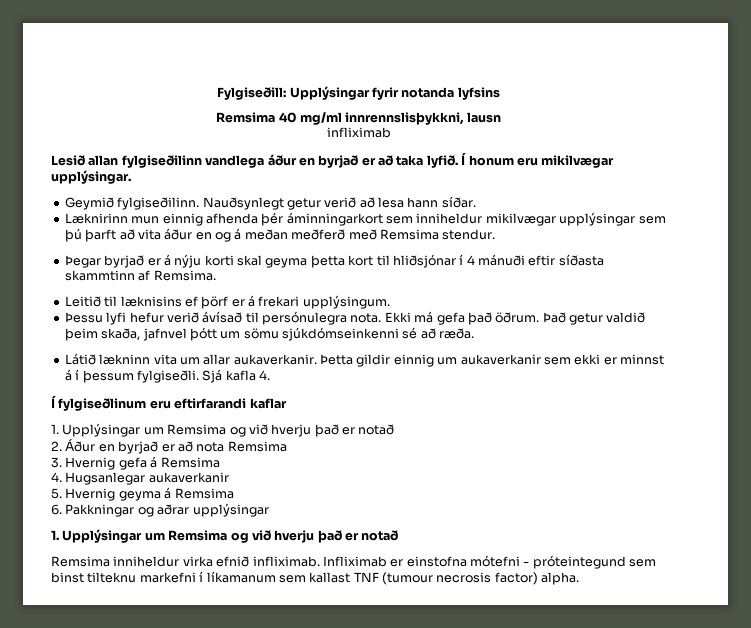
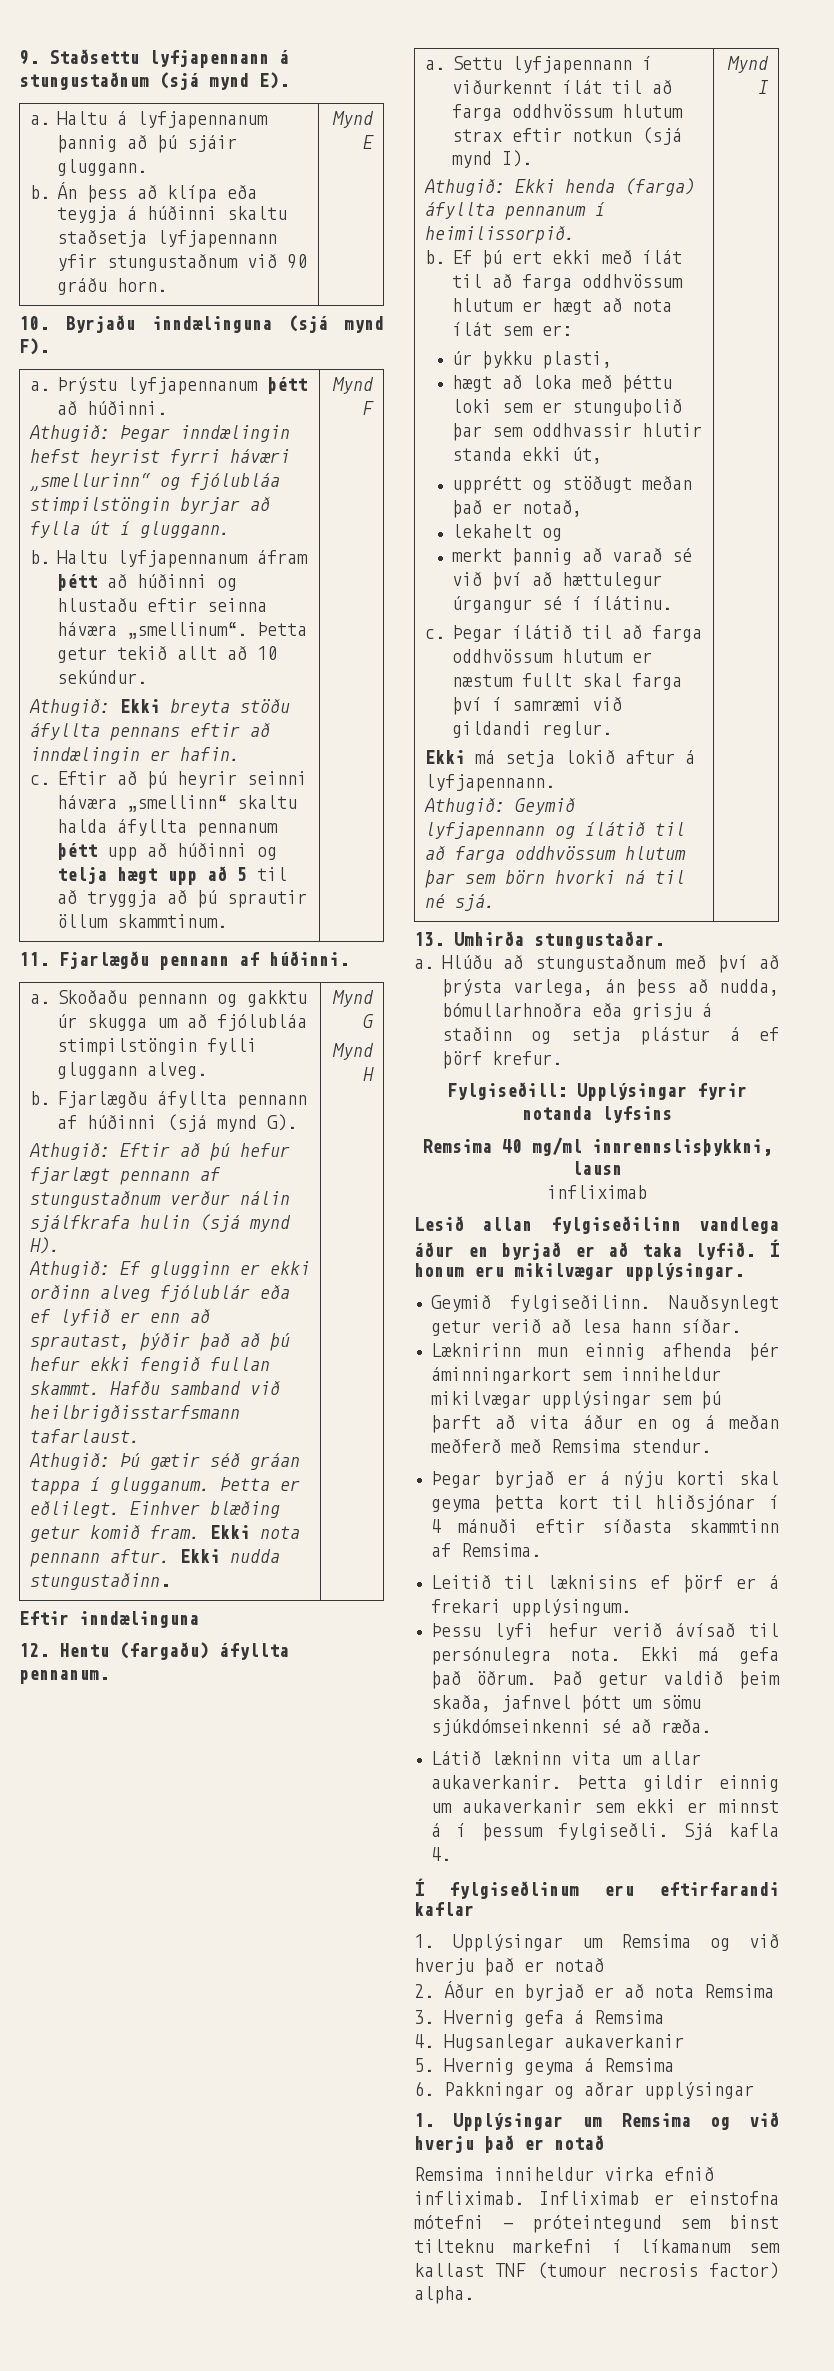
+ 9. Staðsettu lyfjapennann á stungustaðnum (sjá mynd E).
+ a. Haltu á lyfjapennanum þannig að þú sjáir gluggann.
+ b. Án þess að klípa eða teygja á húðinni skaltu staðsetja lyfjapennann yfir stungustaðnum við 90 gráðu horn. | Mynd E
+ 10. Byrjaðu inndælinguna (sjá mynd F).
+ a. Þrýstu lyfjapennanum þétt að húðinni.
+ Athugið: Þegar inndælingin hefst heyrist fyrri háværi „smellurinn“ og fjólubláa stimpilstöngin byrjar að fylla út í gluggann.
+ b. Haltu lyfjapennanum áfram þétt að húðinni og hlustaðu eftir seinna háværa „smellinum“. Þetta getur tekið allt að 10 sekúndur.
+ Athugið: Ekki breyta stöðu áfyllta pennans eftir að inndælingin er hafin.
+ c. Eftir að þú heyrir seinni háværa „smellinn“ skaltu halda áfyllta pennanum þétt upp að húðinni og telja hægt upp að 5 til að tryggja að þú sprautir öllum skammtinum. | Mynd F
+ 11. Fjarlægðu pennann af húðinni.
+ a. Skoðaðu pennann og gakktu úr skugga um að fjólubláa stimpilstöngin fylli gluggann alveg.
+ b. Fjarlægðu áfyllta pennann af húðinni (sjá mynd G).
+ Athugið: Eftir að þú hefur fjarlægt pennann af stungustaðnum verður nálin sjálfkrafa hulin (sjá mynd H).
+ Athugið: Ef glugginn er ekki orðinn alveg fjólublár eða ef lyfið er enn að sprautast, þýðir það að þú hefur ekki fengið fullan skammt. Hafðu samband við heilbrigðisstarfsmann tafarlaust.
+ Athugið: Þú gætir séð gráan tappa í glugganum. Þetta er eðlilegt. Einhver blæðing getur komið fram. Ekki nota pennann aftur. Ekki nudda stungustaðinn. | Mynd G
+ Mynd H
+ Eftir inndælinguna
+ 12. Hentu (fargaðu) áfyllta pennanum.
+ a. Settu lyfjapennann í viðurkennt ílát til að farga oddhvössum hlutum strax eftir notkun (sjá mynd I).
+ Athugið: Ekki henda (farga) áfyllta pennanum í heimilissorpið.
+ b. Ef þú ert ekki með ílát til að farga oddhvössum hlutum er hægt að nota ílát sem er:
+ úr þykku plasti,
+ hægt að loka með þéttu loki sem er stunguþolið þar sem oddhvassir hlutir standa ekki út,
+ upprétt og stöðugt meðan það er notað,
+ lekahelt og
+ merkt þannig að varað sé við því að hættulegur úrgangur sé í ílátinu.
+ c. Þegar ílátið til að farga oddhvössum hlutum er næstum fullt skal farga því í samræmi við gildandi reglur.
+ Ekki má setja lokið aftur á lyfjapennann.
+ Athugið: Geymið lyfjapennann og ílátið til að farga oddhvössum hlutum þar sem börn hvorki ná til né sjá. | Mynd I
+ 13. Umhirða stungustaðar.
+ a. Hlúðu að stungustaðnum með því að þrýsta varlega, án þess að nudda, bómullarhnoðra eða grisju á staðinn og setja plástur á ef þörf krefur.

